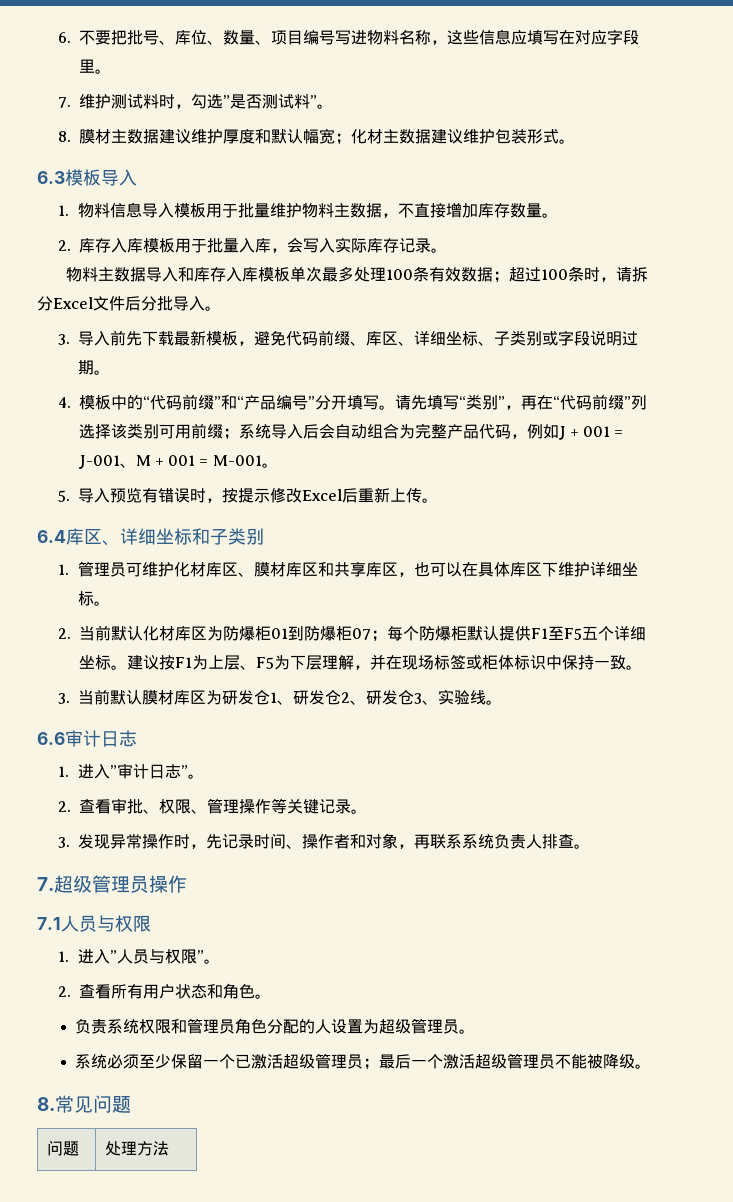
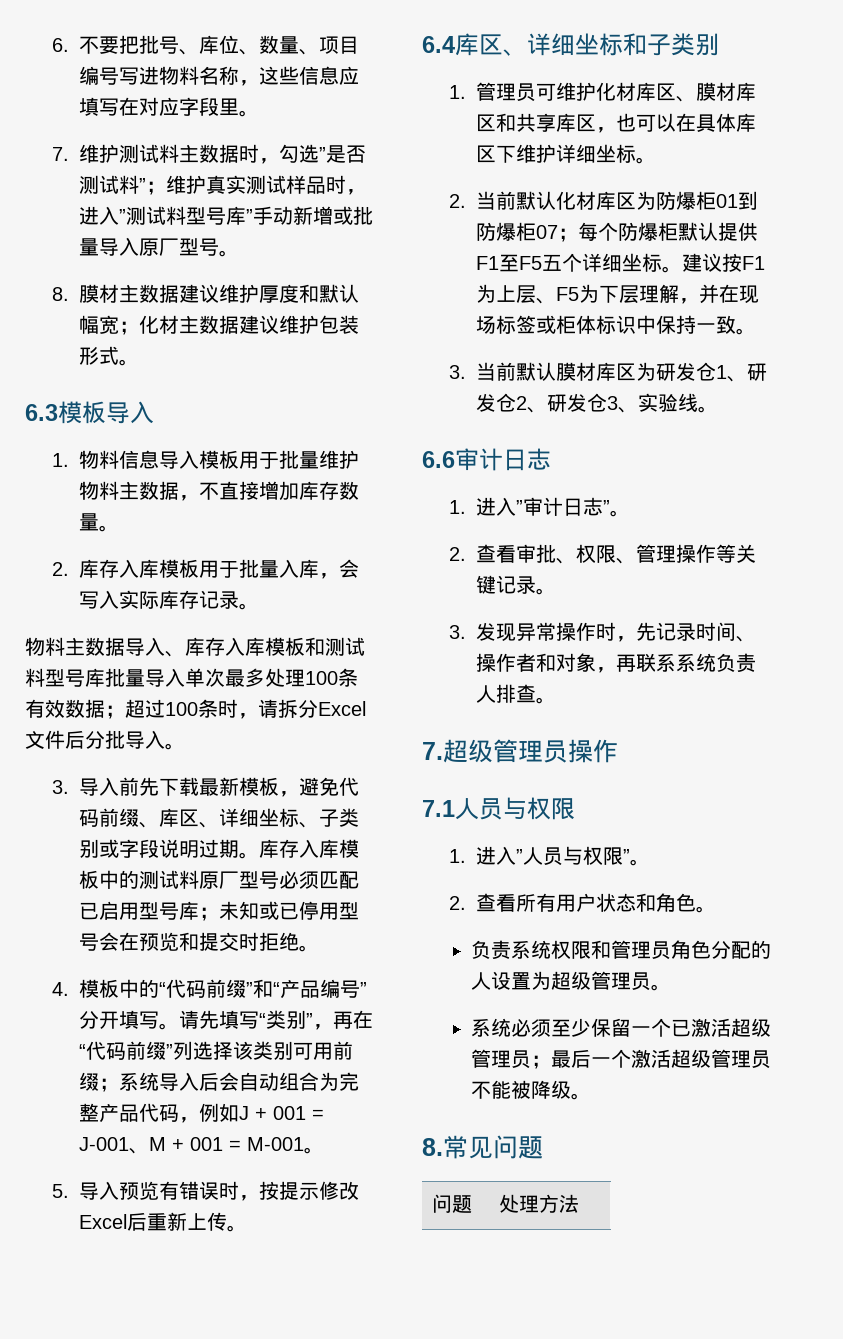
- 7.维护测试料时，勾选”是否测试料”。
+ 7.维护测试料主数据时，勾选”是否测试料”；维护真实测试样品时，进入”测试料型号库”手动新增或批量导入原厂型号。
- 物料主数据导入和库存入库模板单次最多处理100条有效数据；超过100条时，请拆分Excel文件后分批导入。
+ 物料主数据导入、库存入库模板和测试料型号库批量导入单次最多处理100条有效数据；超过100条时，请拆分Excel文件后分批导入。
+ 库存入库模板中的测试料原厂型号必须匹配已启用型号库；未知或已停用型号会在预览和提交时拒绝。

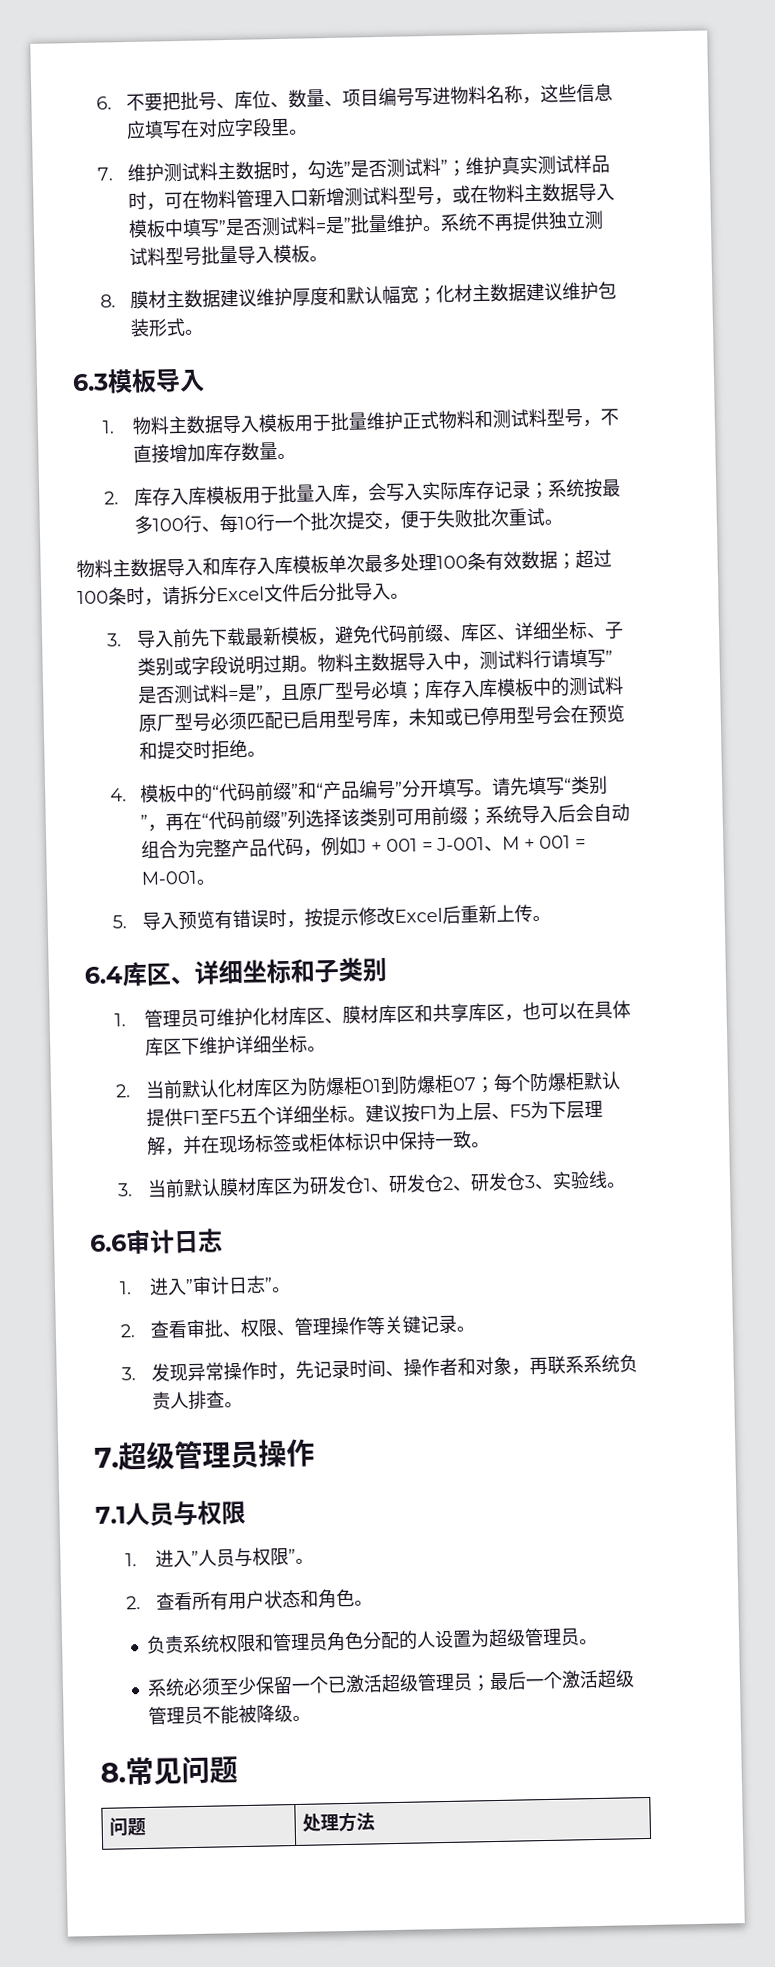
- 7.维护测试料主数据时，勾选”是否测试料”；维护真实测试样品时，进入”测试料型号库”手动新增或批量导入原厂型号。
+ 7.维护测试料主数据时，勾选”是否测试料”；维护真实测试样品时，可在物料管理入口新增测试料型号，或在物料主数据导入模板中填写”是否测试料=是”批量维护。系统不再提供独立测试料型号批量导入模板。
- 1.物料信息导入模板用于批量维护物料主数据，不直接增加库存数量。
+ 1.物料主数据导入模板用于批量维护正式物料和测试料型号，不直接增加库存数量。
- 2.库存入库模板用于批量入库，会写入实际库存记录。
+ 2.库存入库模板用于批量入库，会写入实际库存记录；系统按最多100行、每10行一个批次提交，便于失败批次重试。
- 物料主数据导入、库存入库模板和测试料型号库批量导入单次最多处理100条有效数据；超过100条时，请拆分Excel文件后分批导入。
+ 物料主数据导入和库存入库模板单次最多处理100条有效数据；超过100条时，请拆分Excel文件后分批导入。
- 库存入库模板中的测试料原厂型号必须匹配已启用型号库；未知或已停用型号会在预览和提交时拒绝。
+ 物料主数据导入中，测试料行请填写”是否测试料=是”，且原厂型号必填；库存入库模板中的测试料原厂型号必须匹配已启用型号库，未知或已停用型号会在预览和提交时拒绝。

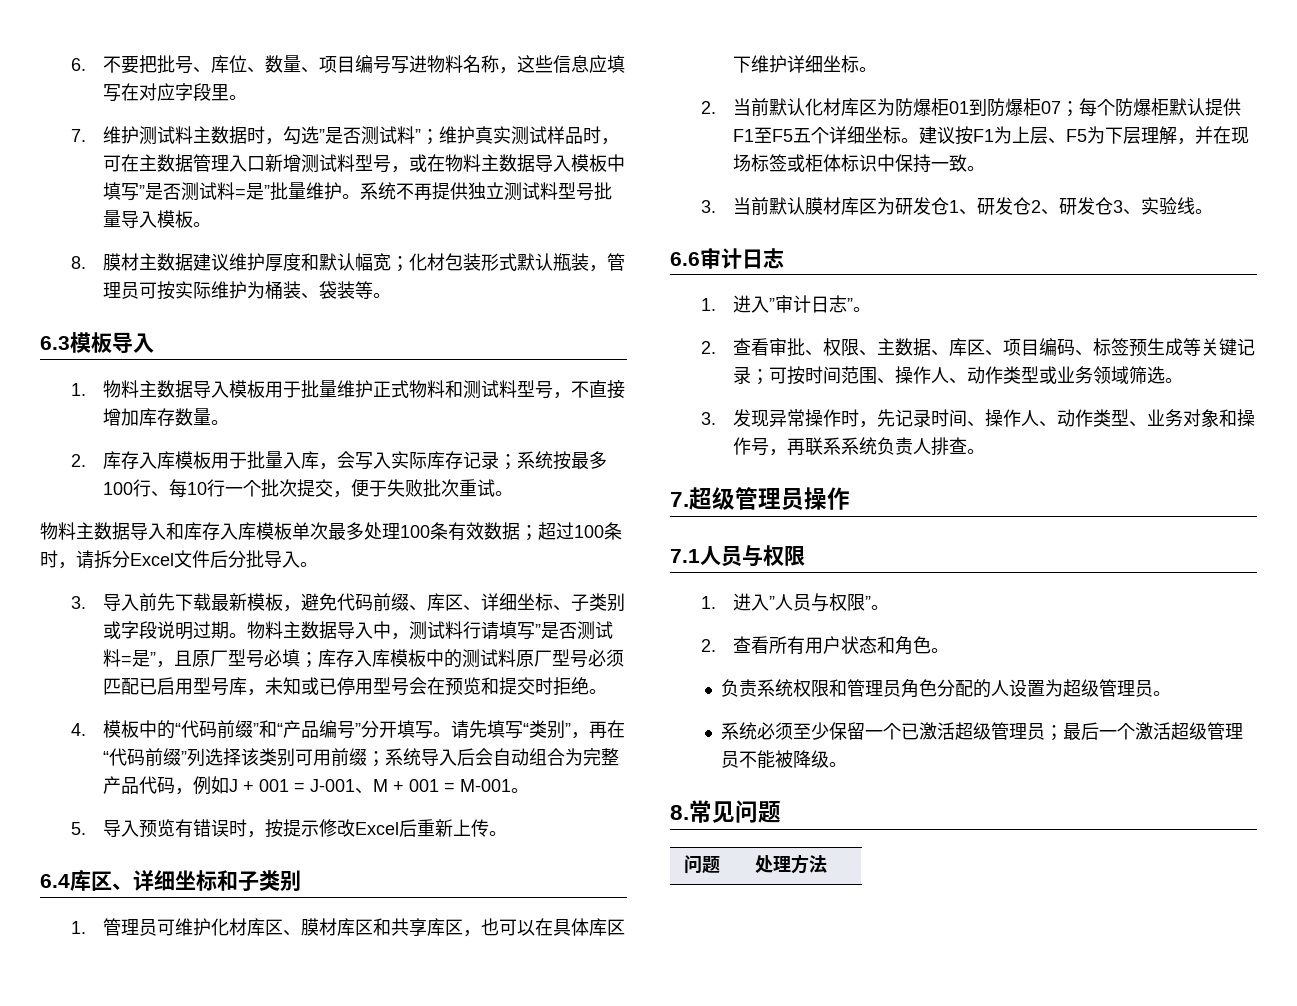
- 7.维护测试料主数据时，勾选”是否测试料”；维护真实测试样品时，可在物料管理入口新增测试料型号，或在物料主数据导入模板中填写”是否测试料=是”批量维护。
+ 7.维护测试料主数据时，勾选”是否测试料”；维护真实测试样品时，可在主数据管理入口新增测试料型号，或在物料主数据导入模板中填写”是否测试料=是”批量维护。
- 8.膜材主数据建议维护厚度和默认幅宽；化材主数据建议维护包装形式。
+ 8.膜材主数据建议维护厚度和默认幅宽；化材包装形式默认瓶装，管理员可按实际维护为桶装、袋装等。
- 2.查看审批、权限、管理操作等关键记录。
+ 2.查看审批、权限、主数据、库区、项目编码、标签预生成等关键记录；可按时间范围、操作人、动作类型或业务领域筛选。
- 3.发现异常操作时，先记录时间、操作者和对象，再联系系统负责人排查。
+ 3.发现异常操作时，先记录时间、操作人、动作类型、业务对象和操作号，再联系系统负责人排查。

